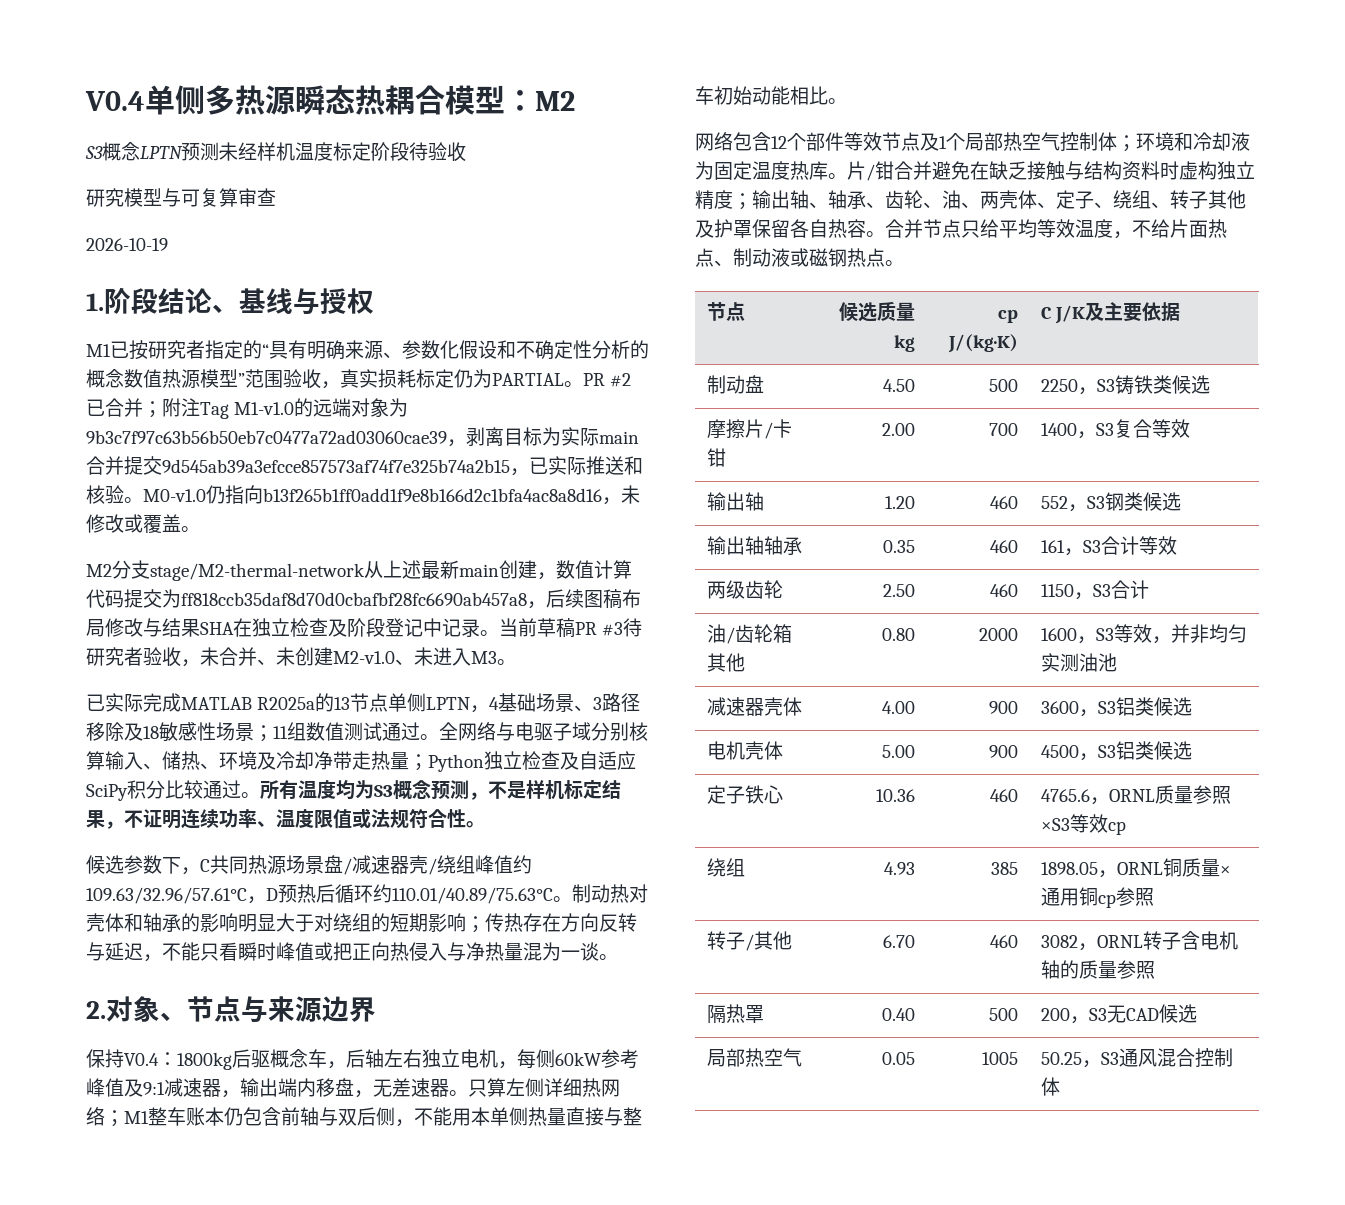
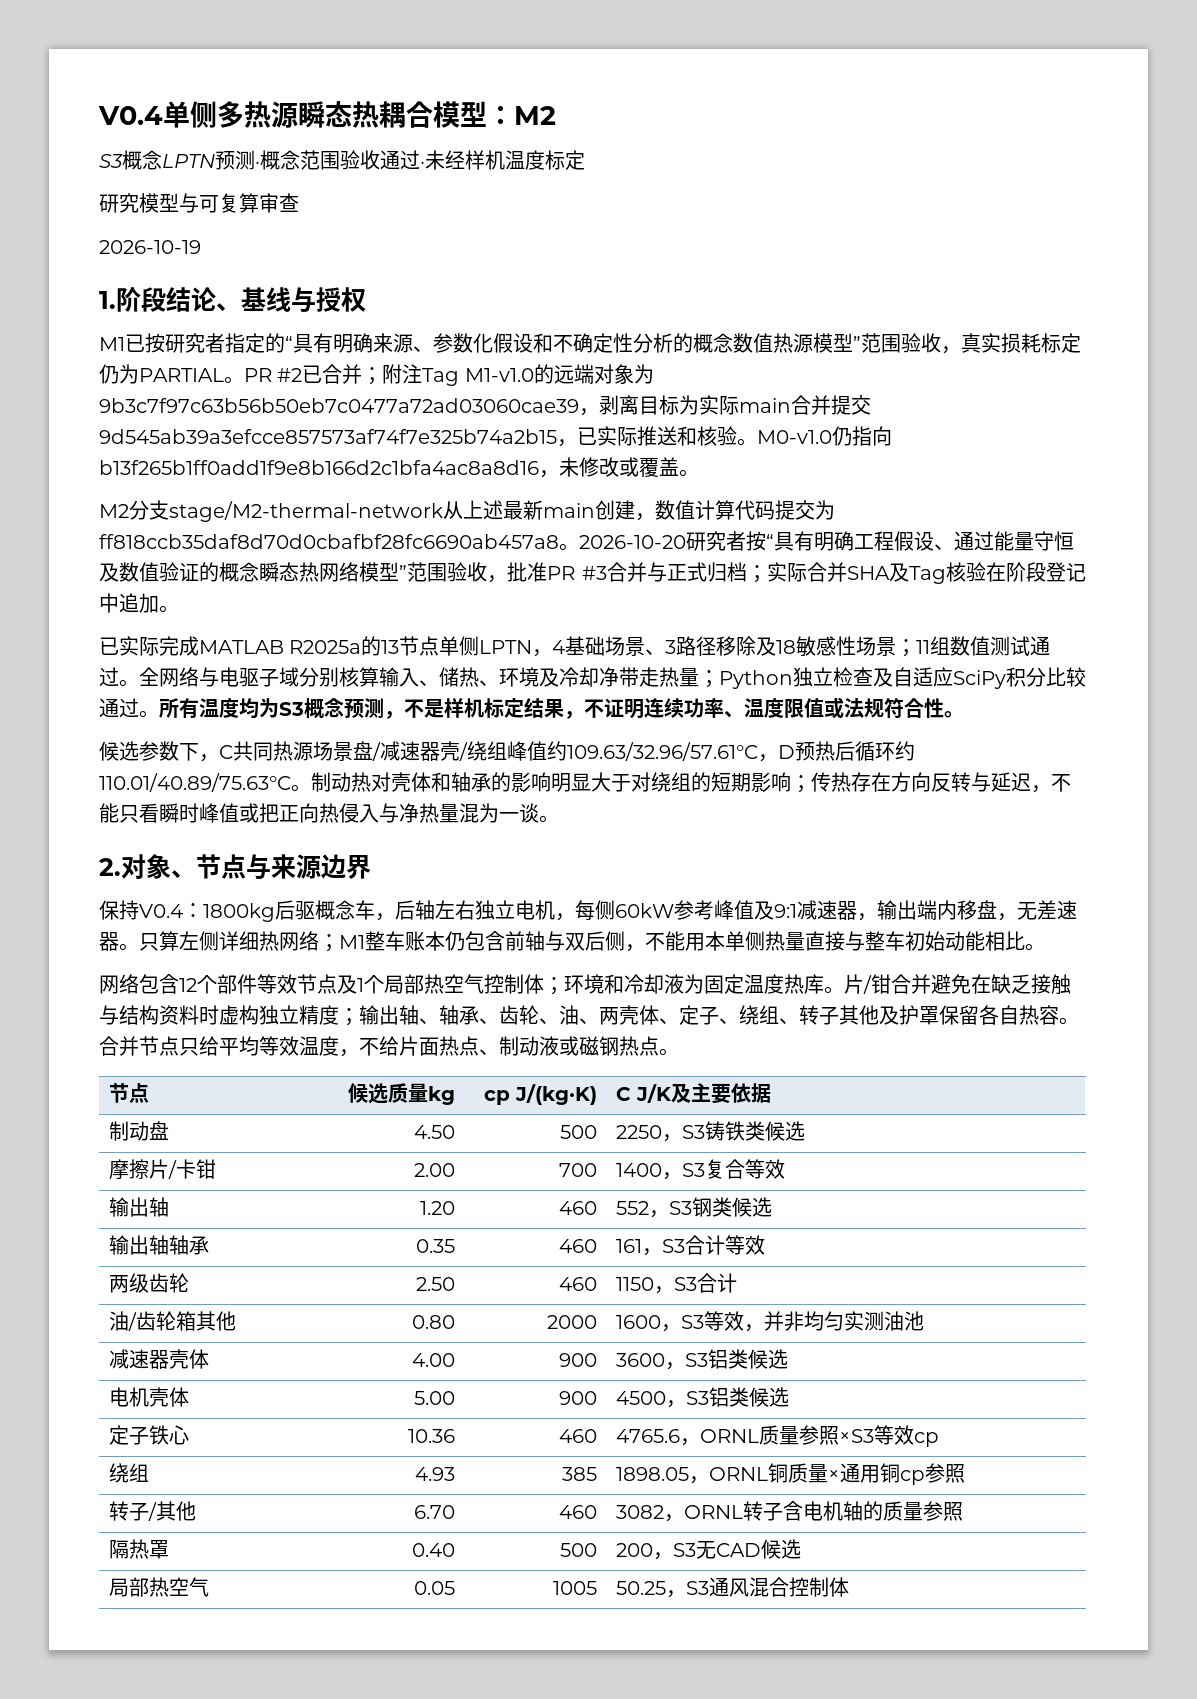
- S3概念LPTN预测·未经样机温度标定·阶段待验收
+ S3概念LPTN预测·概念范围验收通过·未经样机温度标定
- M2分支stage/M2-thermal-network从上述最新main创建，数值计算代码提交为ff818ccb35daf8d70d0cbafbf28fc6690ab457a8，后续图稿布局修改与结果SHA在独立检查及阶段登记中记录。当前草稿PR #3待研究者验收，未合并、未创建M2-v1.0、未进入M3。
+ M2分支stage/M2-thermal-network从上述最新main创建，数值计算代码提交为ff818ccb35daf8d70d0cbafbf28fc6690ab457a8。2026-10-20研究者按“具有明确工程假设、通过能量守恒及数值验证的概念瞬态热网络模型”范围验收，批准PR #3合并与正式归档；实际合并SHA及Tag核验在阶段登记中追加。

